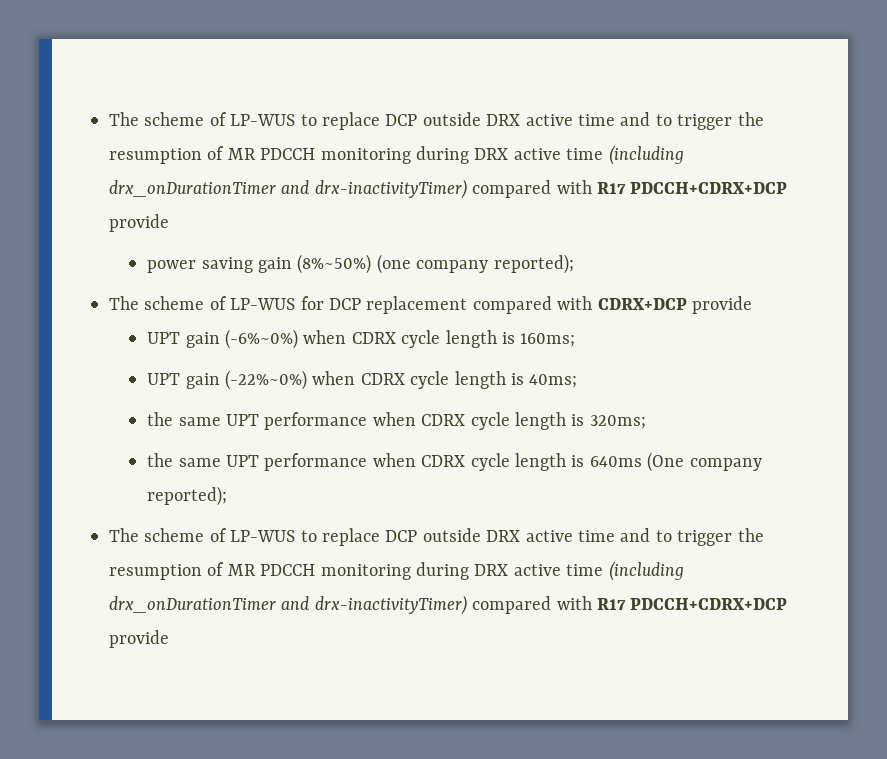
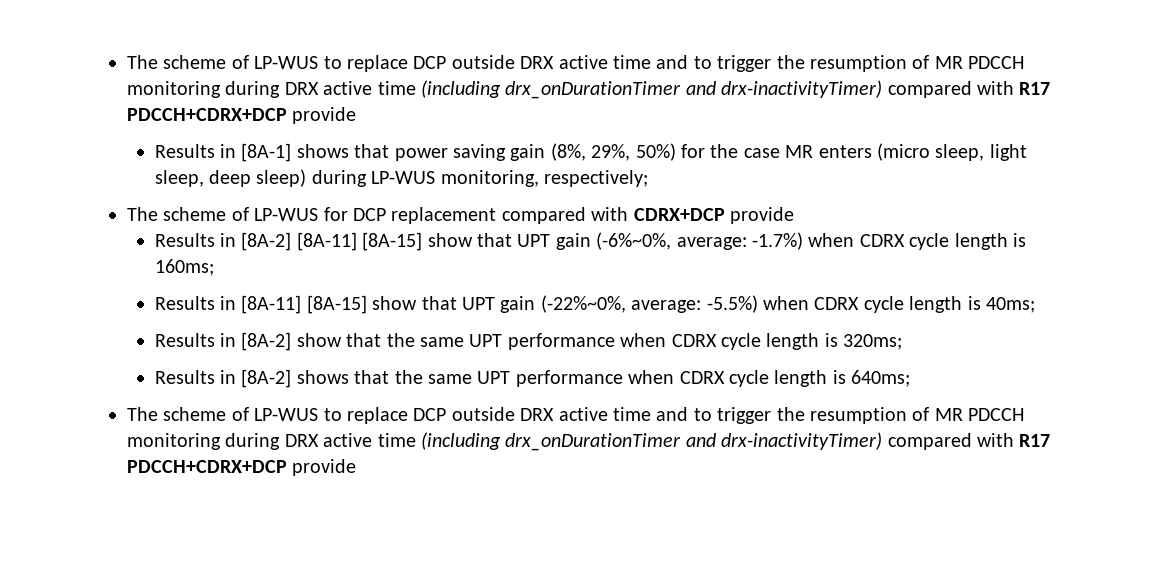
- power saving gain (8%~50%) (one company reported);
+ Results in [8A-1] shows that power saving gain (8%, 29%, 50%) for the case MR enters (micro sleep, light sleep, deep sleep) during LP-WUS monitoring, respectively;
- UPT gain (-6%~0%) when CDRX cycle length is 160ms;
+ Results in [8A-2] [8A-11] [8A-15] show that UPT gain (-6%~0%, average: -1.7%) when CDRX cycle length is 160ms;
- UPT gain (-22%~0%) when CDRX cycle length is 40ms;
+ Results in [8A-11] [8A-15] show that UPT gain (-22%~0%, average: -5.5%) when CDRX cycle length is 40ms;
- the same UPT performance when CDRX cycle length is 320ms;
+ Results in [8A-2] show that the same UPT performance when CDRX cycle length is 320ms;
- the same UPT performance when CDRX cycle length is 640ms (One company reported);
+ Results in [8A-2] shows that the same UPT performance when CDRX cycle length is 640ms;

